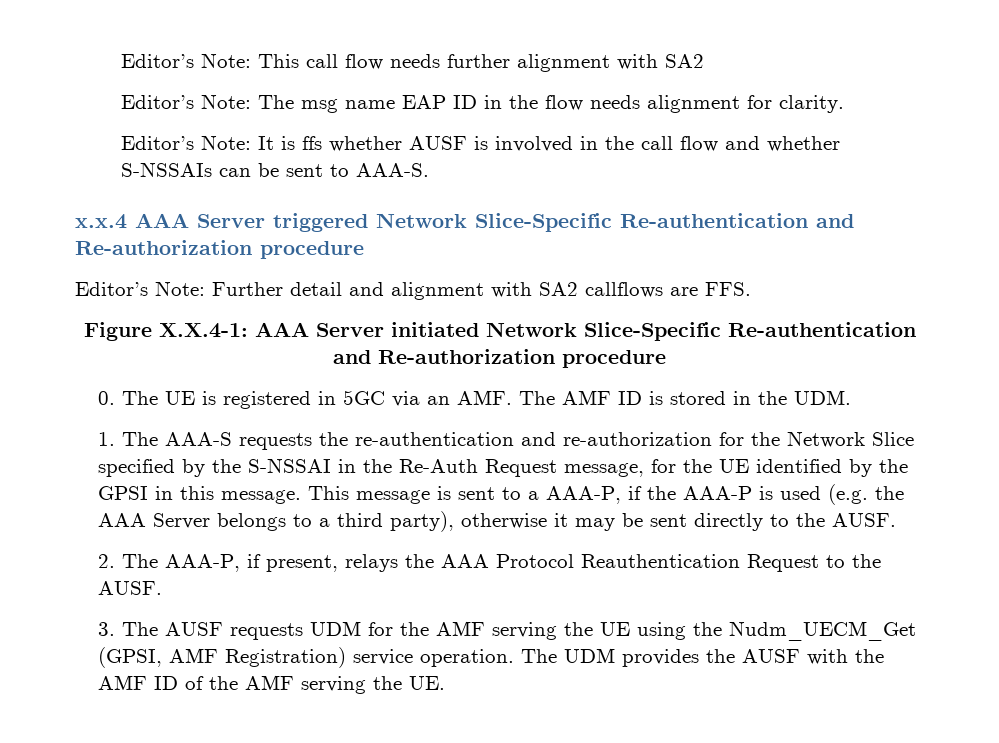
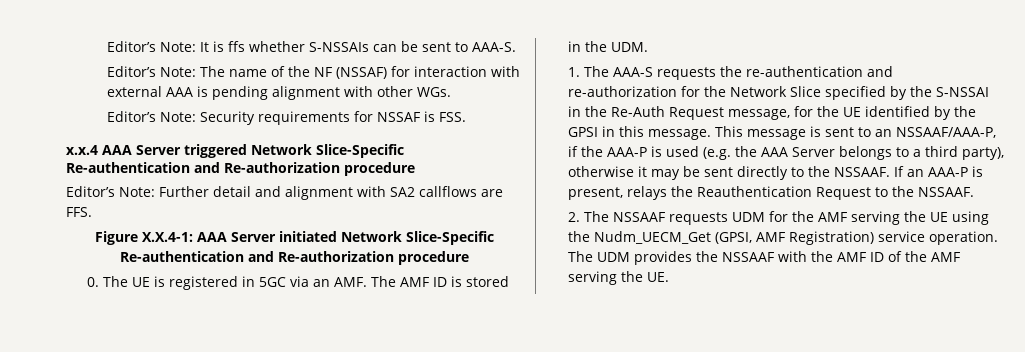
- Editor’s Note: This call flow needs further alignment with SA2
- Editor’s Note: The msg name EAP ID in the flow needs alignment for clarity.
- Editor’s Note: It is ffs whether AUSF is involved in the call flow and whether S-NSSAIs can be sent to AAA-S.
+ Editor’s Note: It is ffs whether S-NSSAIs can be sent to AAA-S.
+ Editor’s Note: The name of the NF (NSSAF) for interaction with external AAA is pending alignment with other WGs.
+ Editor’s Note: Security requirements for NSSAF is FSS.
- This message is sent to a AAA-P, if the AAA-P is used (e.g. the AAA Server belongs to a third party), otherwise it may be sent directly to the AUSF.
- 2. The AAA-P, if present, relays the AAA Protocol Reauthentication Request to the AUSF.
- 3. The AUSF requests UDM for the AMF serving the UE using the Nudm_UECM_Get (GPSI, AMF Registration) service operation.
+ This message is sent to an NSSAAF/AAA-P, if the AAA-P is used (e.g. the AAA Server belongs to a third party), otherwise it may be sent directly to the NSSAAF. If an AAA-P is present, relays the Reauthentication Request to the NSSAAF.
+ 2. The NSSAAF requests UDM for the AMF serving the UE using the Nudm_UECM_Get (GPSI, AMF Registration) service operation.
- The UDM provides the AUSF with the AMF ID of the AMF serving the UE.
+ The UDM provides the NSSAAF with the AMF ID of the AMF serving the UE.

